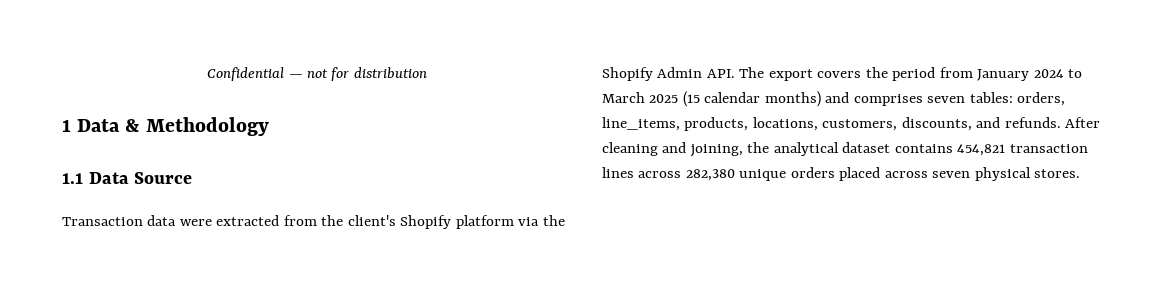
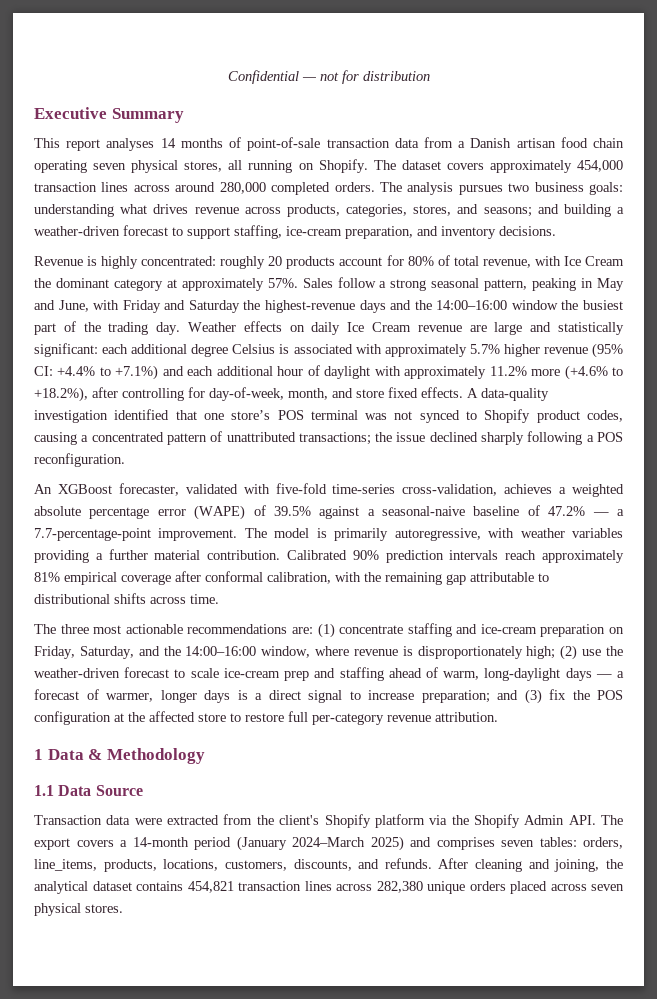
+ Executive Summary
+ This report analyses 14 months of point-of-sale transaction data from a Danish artisan food chain operating seven physical stores, all running on Shopify. The dataset covers approximately 454,000 transaction lines across around 280,000 completed orders. The analysis pursues two business goals: understanding what drives revenue across products, categories, stores, and seasons; and building a weather-driven forecast to support staffing, ice-cream preparation, and inventory decisions.
+ Revenue is highly concentrated: roughly 20 products account for 80% of total revenue, with Ice Cream the dominant category at approximately 57%. Sales follow a strong seasonal pattern, peaking in May and June, with Friday and Saturday the highest-revenue days and the 14:00–16:00 window the busiest part of the trading day. Weather effects on daily Ice Cream revenue are large and statistically significant: each additional degree Celsius is associated with approximately 5.7% higher revenue (95% CI: +4.4% to +7.1%) and each additional hour of daylight with approximately 11.2% more (+4.6% to +18.2%), after controlling for day-of-week, month, and store fixed effects. A data-quality investigation identified that one store’s POS terminal was not synced to Shopify product codes, causing a concentrated pattern of unattributed transactions; the issue declined sharply following a POS reconfiguration.
+ An XGBoost forecaster, validated with five-fold time-series cross-validation, achieves a weighted absolute percentage error (WAPE) of 39.5% against a seasonal-naive baseline of 47.2% — a 7.7-percentage-point improvement. The model is primarily autoregressive, with weather variables providing a further material contribution. Calibrated 90% prediction intervals reach approximately 81% empirical coverage after conformal calibration, with the remaining gap attributable to distributional shifts across time.
+ The three most actionable recommendations are: (1) concentrate staffing and ice-cream preparation on Friday, Saturday, and the 14:00–16:00 window, where revenue is disproportionately high; (2) use the weather-driven forecast to scale ice-cream prep and staffing ahead of warm, long-daylight days — a forecast of warmer, longer days is a direct signal to increase preparation; and (3) fix the POS configuration at the affected store to restore full per-category revenue attribution.
- Transaction data were extracted from the client's Shopify platform via the Shopify Admin API. The export covers the period from January 2024 to March 2025 (15 calendar months) and comprises seven tables: orders, line_items, products, locations, customers, discounts, and refunds.
+ Transaction data were extracted from the client's Shopify platform via the Shopify Admin API. The export covers a 14-month period (January 2024–March 2025) and comprises seven tables: orders, line_items, products, locations, customers, discounts, and refunds.

